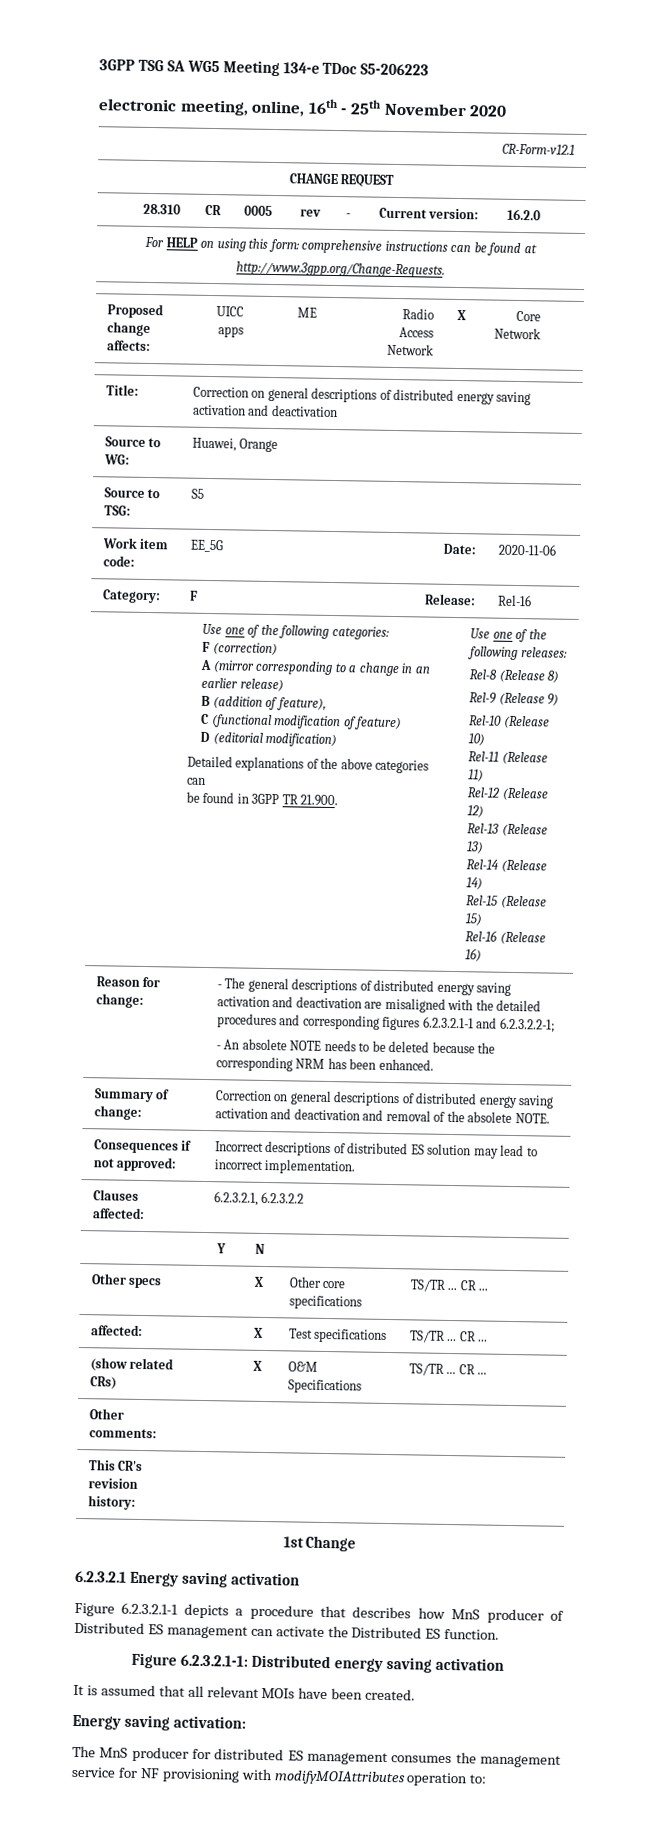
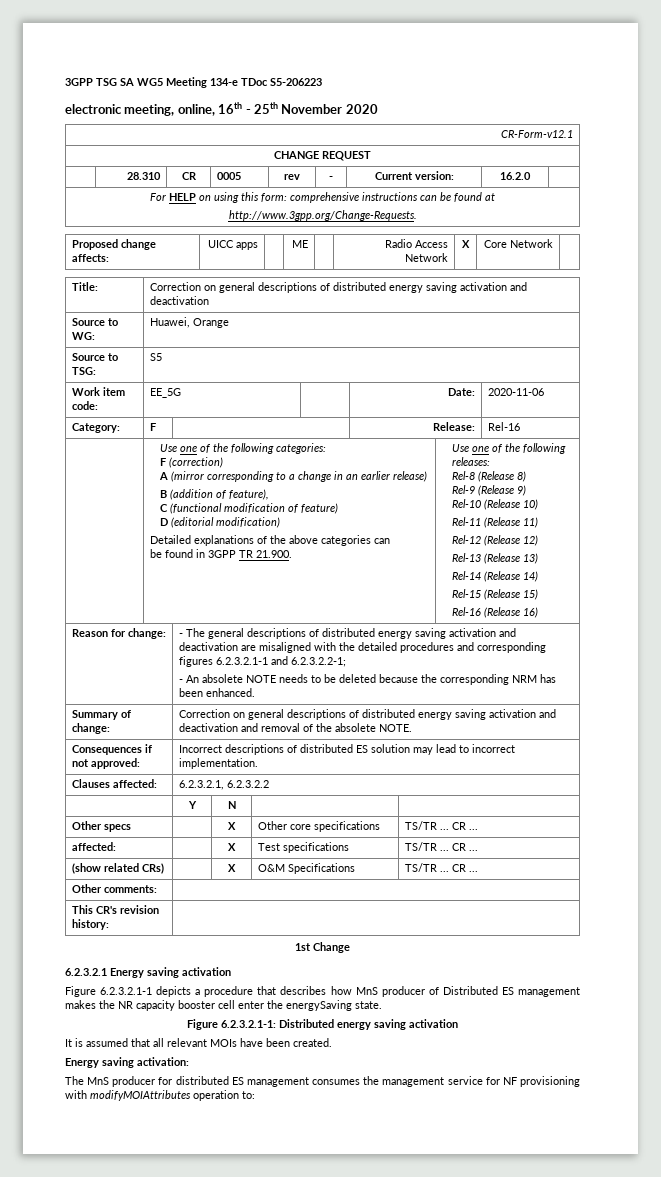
- Figure 6.2.3.2.1-1 depicts a procedure that describes how MnS producer of Distributed ES management can activate the Distributed ES function.
+ Figure 6.2.3.2.1-1 depicts a procedure that describes how MnS producer of Distributed ES management makes the NR capacity booster cell enter the energySaving state.

